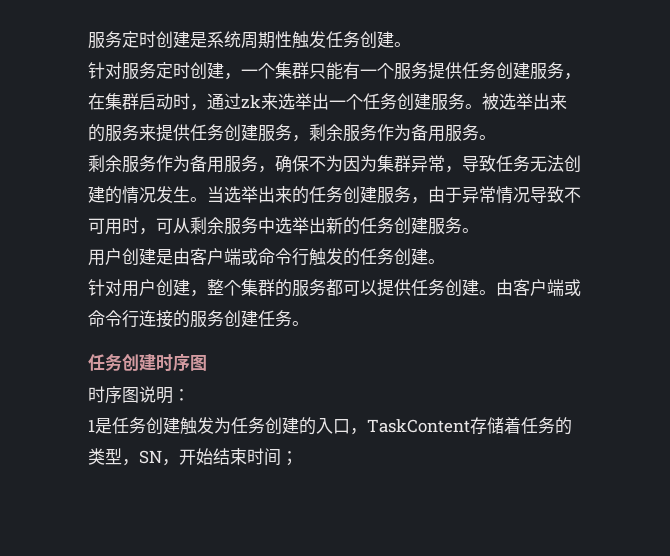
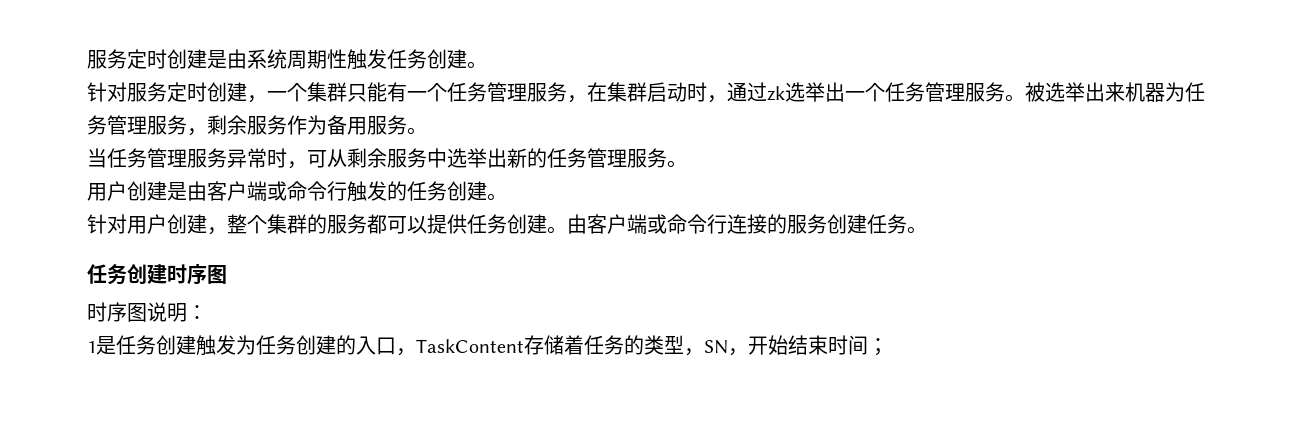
- 服务定时创建是系统周期性触发任务创建。
+ 服务定时创建是由系统周期性触发任务创建。
- 针对服务定时创建，一个集群只能有一个服务提供任务创建服务，在集群启动时，通过zk来选举出一个任务创建服务。
+ 针对服务定时创建，一个集群只能有一个任务管理服务，在集群启动时，通过zk选举出一个任务管理服务。
- 被选举出来的服务来提供任务创建服务，剩余服务作为备用服务。
+ 被选举出来机器为任务管理服务，剩余服务作为备用服务。
- 剩余服务作为备用服务，确保不为因为集群异常，导致任务无法创建的情况发生。当选举出来的任务创建服务，由于异常情况导致不可用时，可从剩余服务中选举出新的任务创建服务。
+ 当任务管理服务异常时，可从剩余服务中选举出新的任务管理服务。

